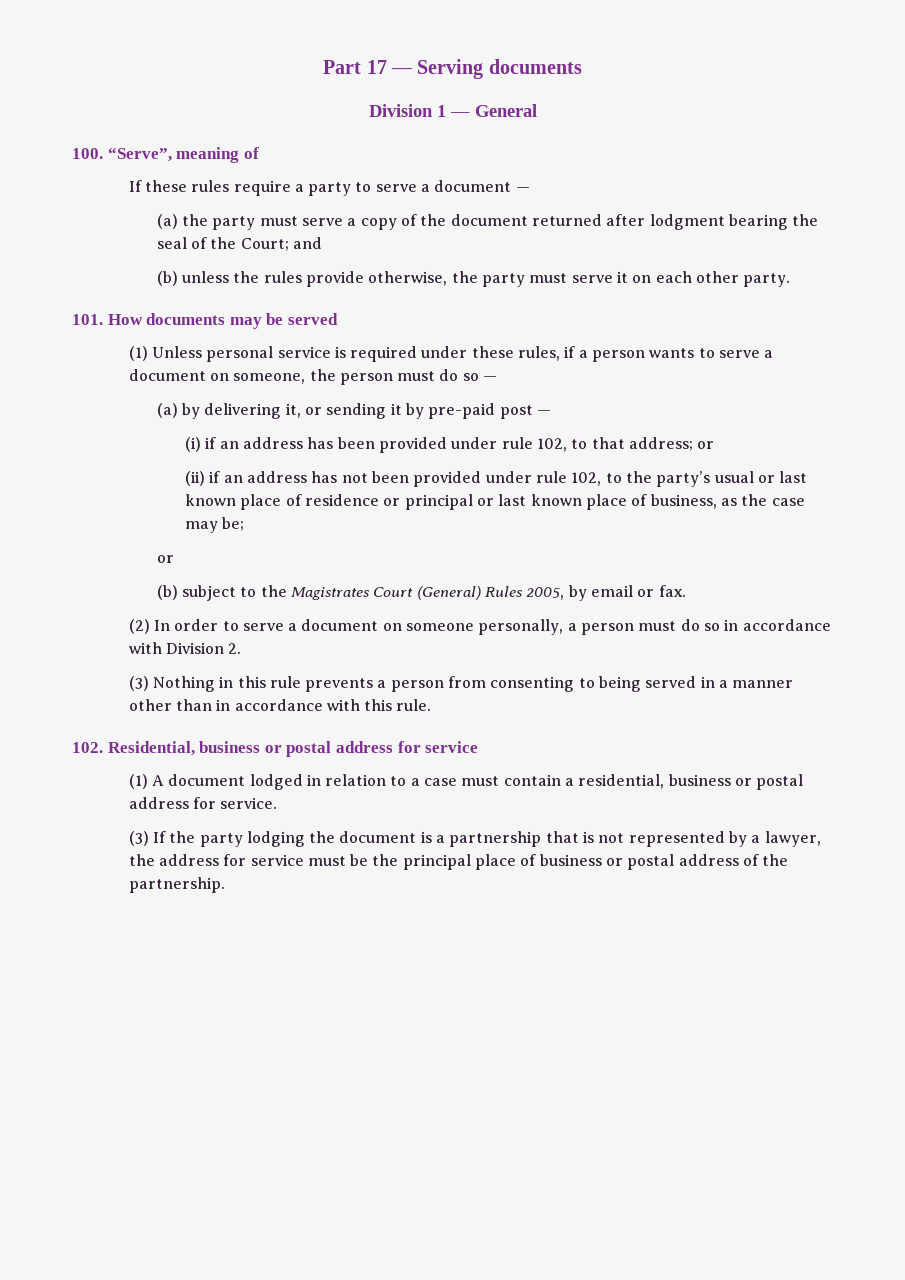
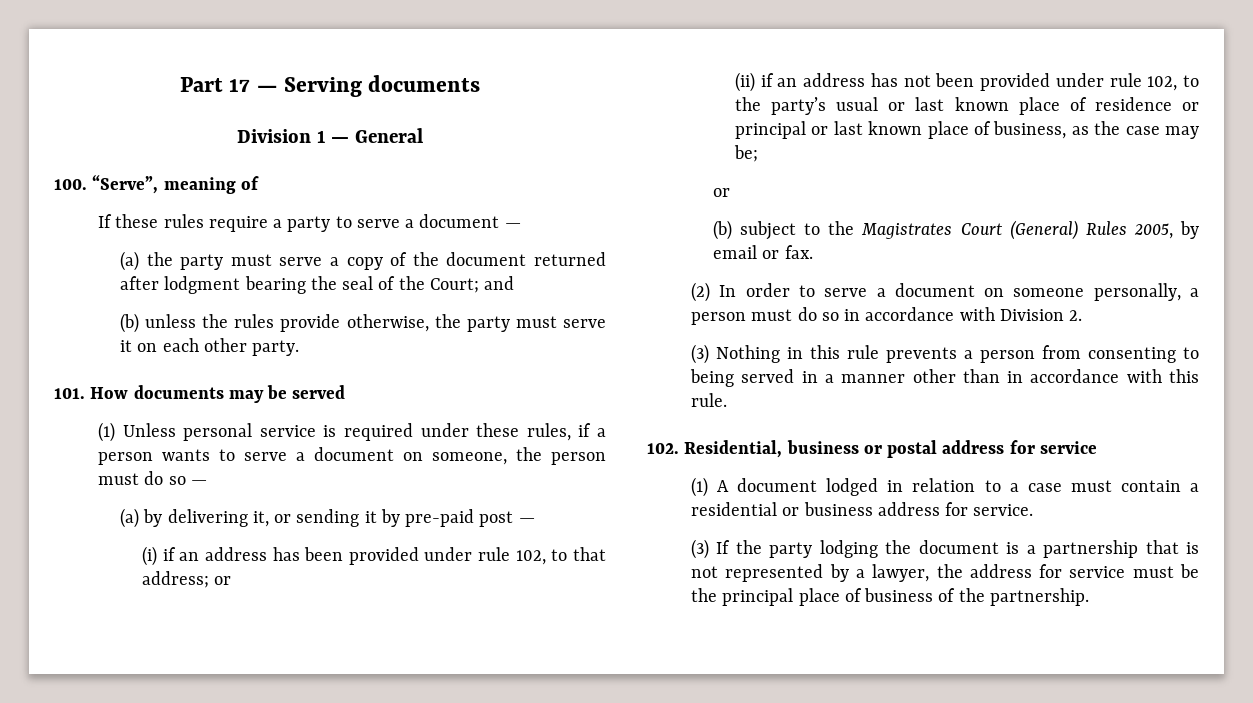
- (1) A document lodged in relation to a case must contain a residential, business or postal address for service.
+ (1) A document lodged in relation to a case must contain a residential or business address for service.
- (3) If the party lodging the document is a partnership that is not represented by a lawyer, the address for service must be the principal place of business or postal address of the partnership.
+ (3) If the party lodging the document is a partnership that is not represented by a lawyer, the address for service must be the principal place of business of the partnership.

